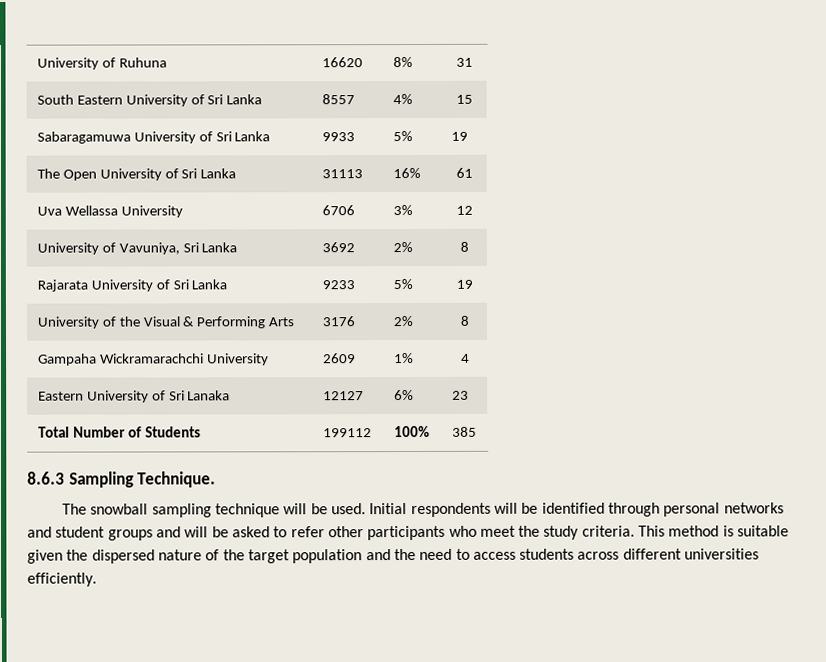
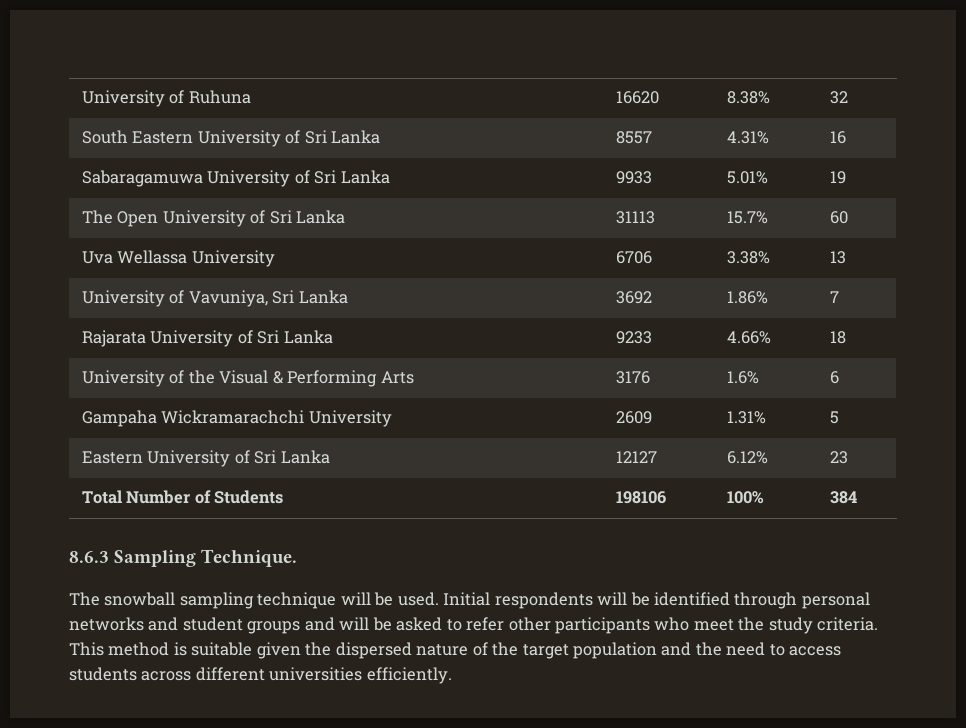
- University of Ruhuna | 16620 | 8% | 31
+ University of Ruhuna | 16620 | 8.38% | 32
- South Eastern University of Sri Lanka | 8557 | 4% | 15
+ South Eastern University of Sri Lanka | 8557 | 4.31% | 16
- Sabaragamuwa University of Sri Lanka | 9933 | 5% | 19
+ Sabaragamuwa University of Sri Lanka | 9933 | 5.01% | 19
- The Open University of Sri Lanka | 31113 | 16% | 61
+ The Open University of Sri Lanka | 31113 | 15.7% | 60
- Uva Wellassa University | 6706 | 3% | 12
+ Uva Wellassa University | 6706 | 3.38% | 13
- University of Vavuniya, Sri Lanka | 3692 | 2% | 8
+ University of Vavuniya, Sri Lanka | 3692 | 1.86% | 7
- Rajarata University of Sri Lanka | 9233 | 5% | 19
+ Rajarata University of Sri Lanka | 9233 | 4.66% | 18
- University of the Visual & Performing Arts | 3176 | 2% | 8
+ University of the Visual & Performing Arts | 3176 | 1.6% | 6
- Gampaha Wickramarachchi University | 2609 | 1% | 4
- Eastern University of Sri Lanaka | 12127 | 6% | 23
+ Gampaha Wickramarachchi University | 2609 | 1.31% | 5
+ Eastern University of Sri Lanka | 12127 | 6.12% | 23
- Total Number of Students | 199112 | 100% | 385
+ Total Number of Students | 198106 | 100% | 384

